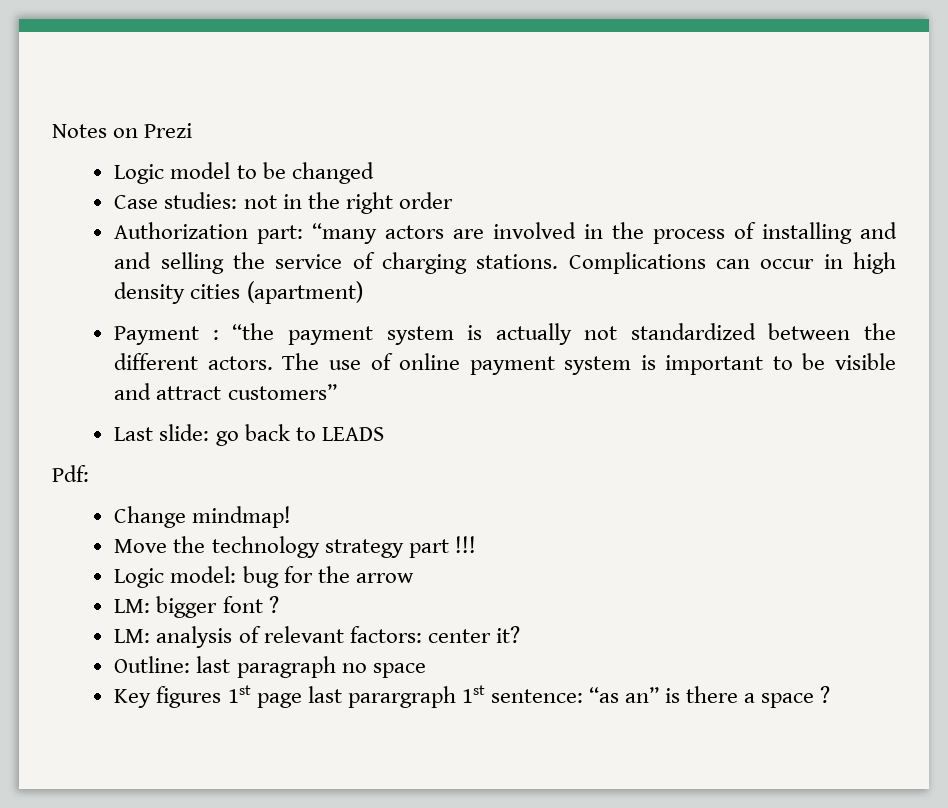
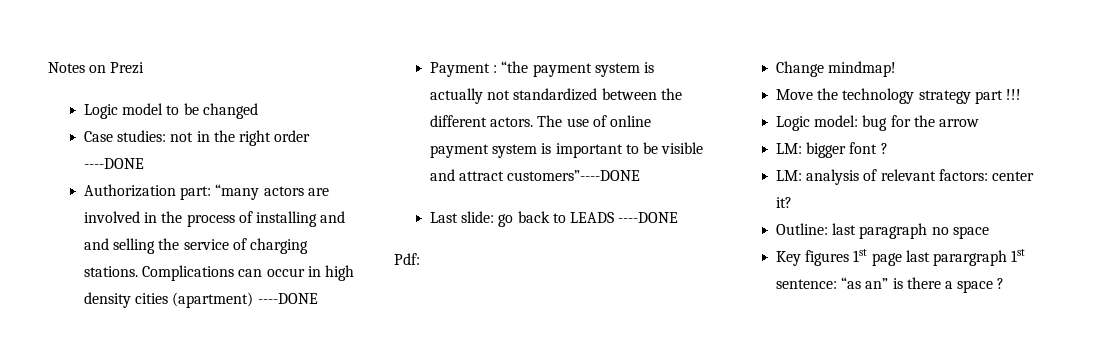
- Case studies: not in the right order
+ Case studies: not in the right order ----DONE
- Complications can occur in high density cities (apartment)
+ Complications can occur in high density cities (apartment) ----DONE
- The use of online payment system is important to be visible and attract customers”
+ The use of online payment system is important to be visible and attract customers”----DONE
- Last slide: go back to LEADS
+ Last slide: go back to LEADS ----DONE

